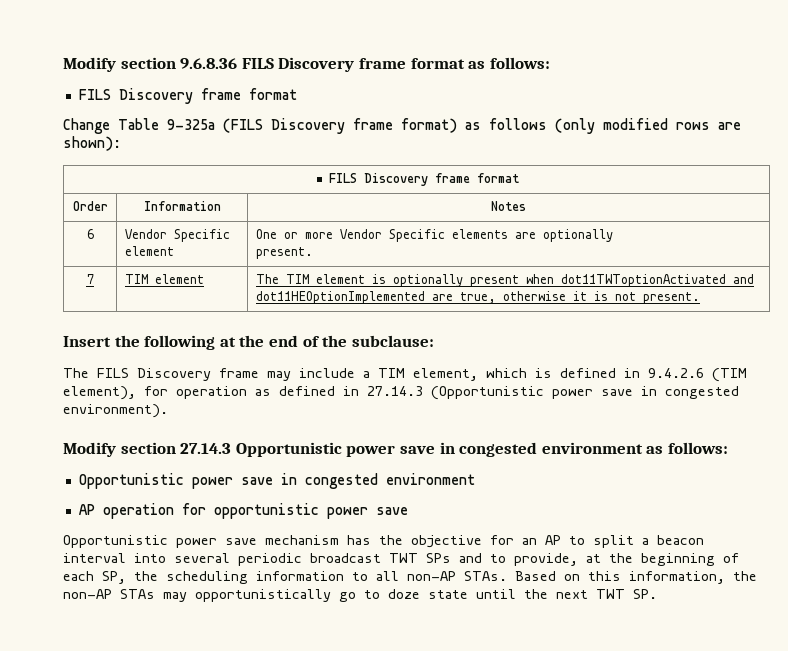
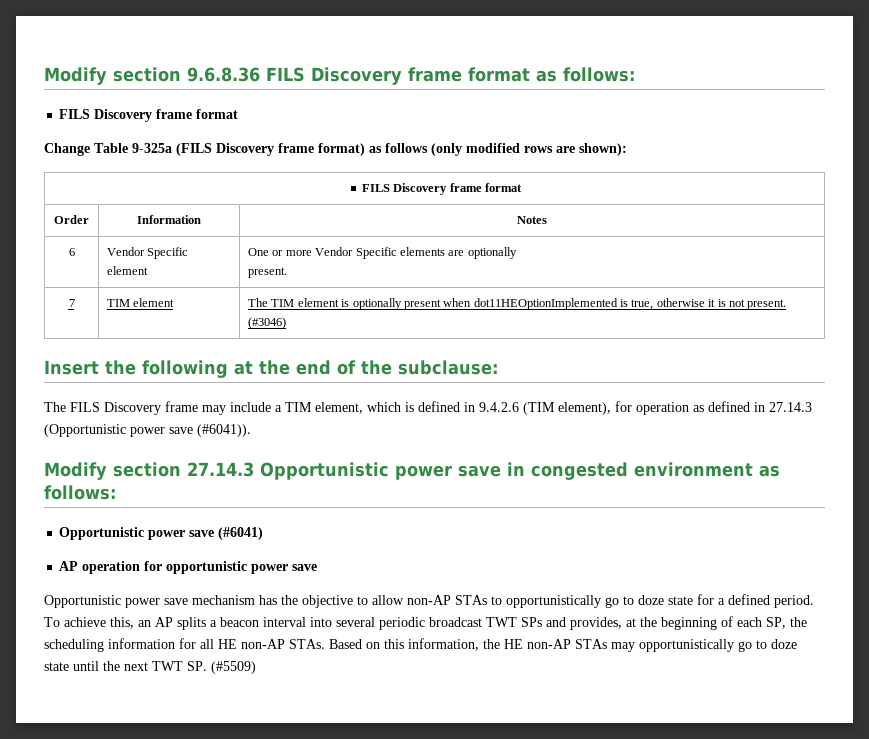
- 7 | TIM element | The TIM element is optionally present when dot11TWToptionActivated and dot11HEOptionImplemented are true, otherwise it is not present.
+ 7 | TIM element | The TIM element is optionally present when dot11HEOptionImplemented is true, otherwise it is not present. (#3046)
- The FILS Discovery frame may include a TIM element, which is defined in 9.4.2.6 (TIM element), for operation as defined in 27.14.3 (Opportunistic power save in congested environment).
+ The FILS Discovery frame may include a TIM element, which is defined in 9.4.2.6 (TIM element), for operation as defined in 27.14.3 (Opportunistic power save (#6041)).
  Modify section 27.14.3 Opportunistic power save in congested environment as follows:
- Opportunistic power save in congested environment
+ Opportunistic power save (#6041)
- Opportunistic power save mechanism has the objective for an AP to split a beacon interval into several periodic broadcast TWT SPs and to provide, at the beginning of each SP, the scheduling information to all non-AP STAs.
+ Opportunistic power save mechanism has the objective to allow non-AP STAs to opportunistically go to doze state for a defined period. To achieve this, an AP splits a beacon interval into several periodic broadcast TWT SPs and provides, at the beginning of each SP, the scheduling information for all HE non-AP STAs.
- Based on this information, the non-AP STAs may opportunistically go to doze state until the next TWT SP.
+ Based on this information, the HE non-AP STAs may opportunistically go to doze state until the next TWT SP. (#5509)

